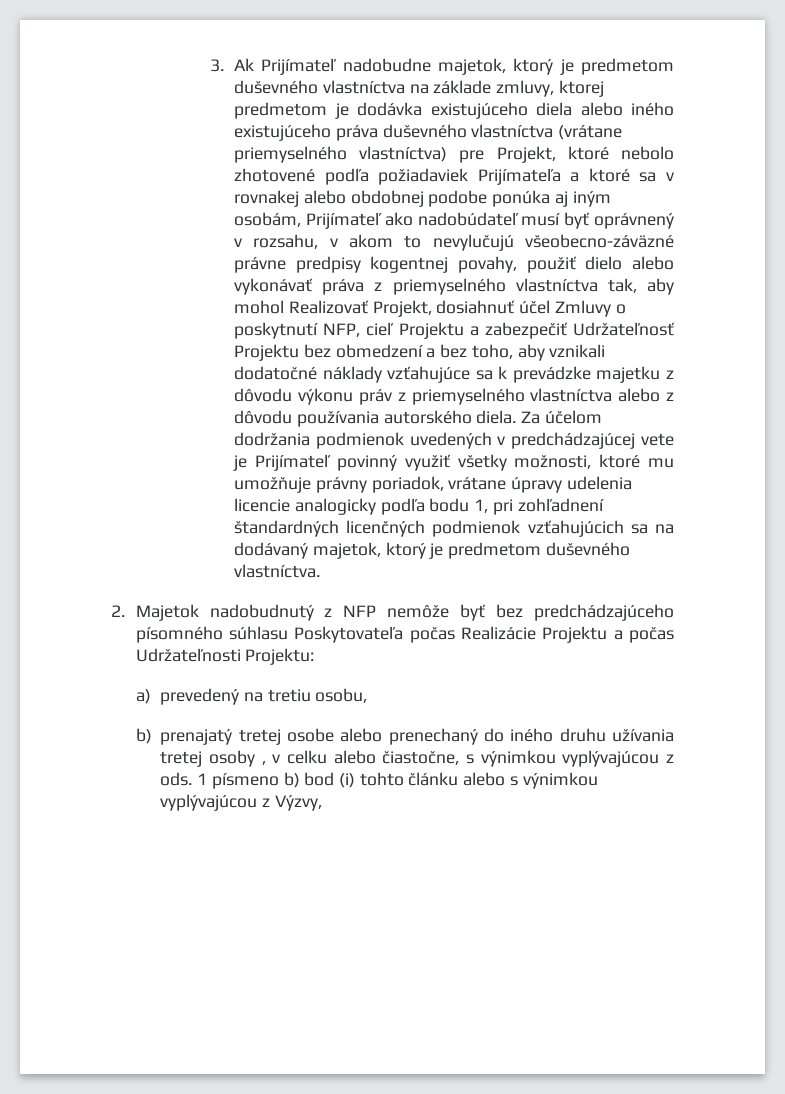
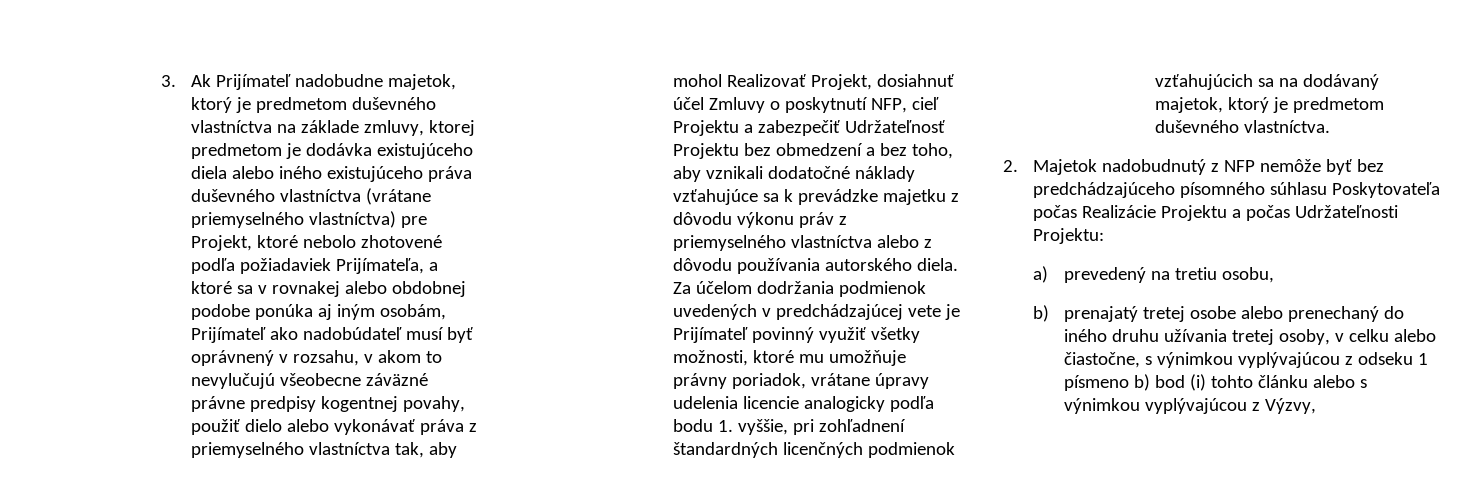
- 3. Ak Prijímateľ nadobudne majetok, ktorý je predmetom duševného vlastníctva na základe zmluvy, ktorej predmetom je dodávka existujúceho diela alebo iného existujúceho práva duševného vlastníctva (vrátane priemyselného vlastníctva) pre Projekt, ktoré nebolo zhotovené podľa požiadaviek Prijímateľa a ktoré sa v rovnakej alebo obdobnej podobe ponúka aj iným osobám, Prijímateľ ako nadobúdateľ musí byť oprávnený v rozsahu, v akom to nevylučujú všeobecno-záväzné právne predpisy kogentnej povahy, použiť dielo alebo vykonávať práva z priemyselného vlastníctva tak, aby mohol Realizovať Projekt, dosiahnuť účel Zmluvy o poskytnutí NFP, cieľ Projektu a zabezpečiť Udržateľnosť Projektu bez obmedzení a bez toho, aby vznikali dodatočné náklady vzťahujúce sa k prevádzke majetku z dôvodu výkonu práv z priemyselného vlastníctva alebo z dôvodu používania autorského diela.
+ 3. Ak Prijímateľ nadobudne majetok, ktorý je predmetom duševného vlastníctva na základe zmluvy, ktorej predmetom je dodávka existujúceho diela alebo iného existujúceho práva duševného vlastníctva (vrátane priemyselného vlastníctva) pre Projekt, ktoré nebolo zhotovené podľa požiadaviek Prijímateľa, a ktoré sa v rovnakej alebo obdobnej podobe ponúka aj iným osobám, Prijímateľ ako nadobúdateľ musí byť oprávnený v rozsahu, v akom to nevylučujú všeobecne záväzné právne predpisy kogentnej povahy, použiť dielo alebo vykonávať práva z priemyselného vlastníctva tak, aby mohol Realizovať Projekt, dosiahnuť účel Zmluvy o poskytnutí NFP, cieľ Projektu a zabezpečiť Udržateľnosť Projektu bez obmedzení a bez toho, aby vznikali dodatočné náklady vzťahujúce sa k prevádzke majetku z dôvodu výkonu práv z priemyselného vlastníctva alebo z dôvodu používania autorského diela.
- Za účelom dodržania podmienok uvedených v predchádzajúcej vete je Prijímateľ povinný využiť všetky možnosti, ktoré mu umožňuje právny poriadok, vrátane úpravy udelenia licencie analogicky podľa bodu 1, pri zohľadnení štandardných licenčných podmienok vzťahujúcich sa na dodávaný majetok, ktorý je predmetom duševného vlastníctva.
+ Za účelom dodržania podmienok uvedených v predchádzajúcej vete je Prijímateľ povinný využiť všetky možnosti, ktoré mu umožňuje právny poriadok, vrátane úpravy udelenia licencie analogicky podľa bodu 1. vyššie, pri zohľadnení štandardných licenčných podmienok vzťahujúcich sa na dodávaný majetok, ktorý je predmetom duševného vlastníctva.
- b) prenajatý tretej osobe alebo prenechaný do iného druhu užívania tretej osoby , v celku alebo čiastočne, s výnimkou vyplývajúcou z ods. 1 písmeno b) bod (i) tohto článku alebo s výnimkou vyplývajúcou z Výzvy,
+ b) prenajatý tretej osobe alebo prenechaný do iného druhu užívania tretej osoby, v celku alebo čiastočne, s výnimkou vyplývajúcou z odseku 1 písmeno b) bod (i) tohto článku alebo s výnimkou vyplývajúcou z Výzvy,

